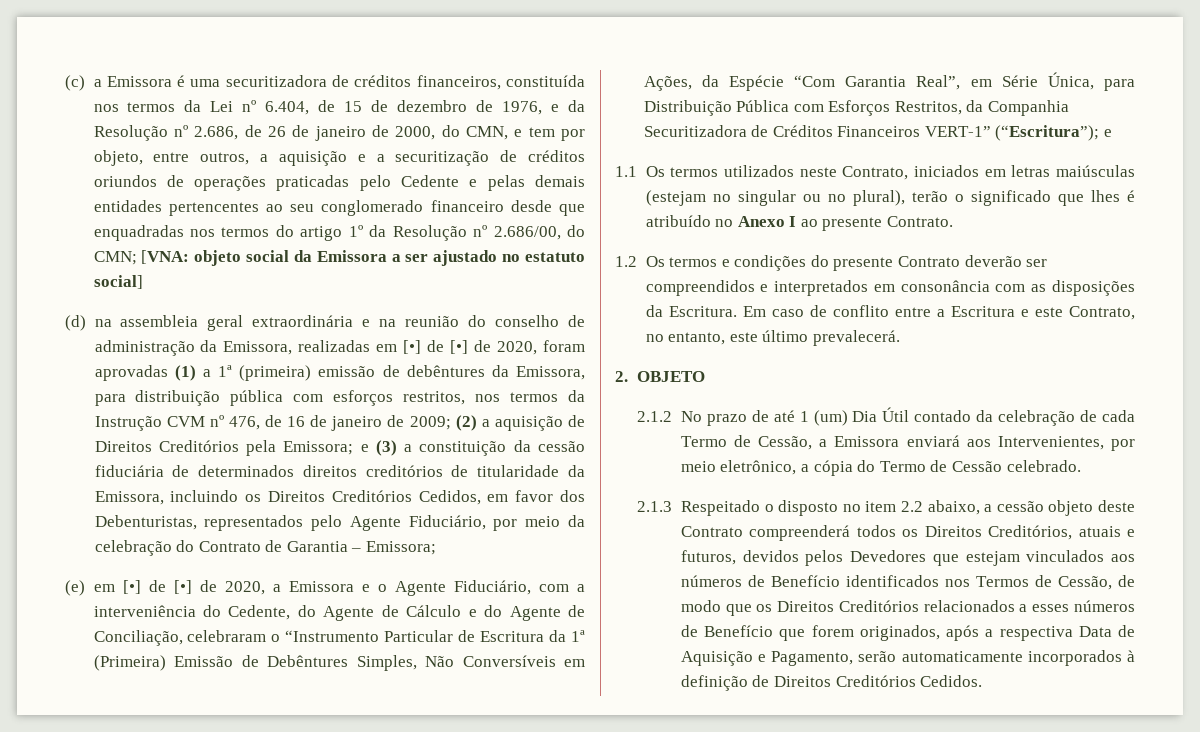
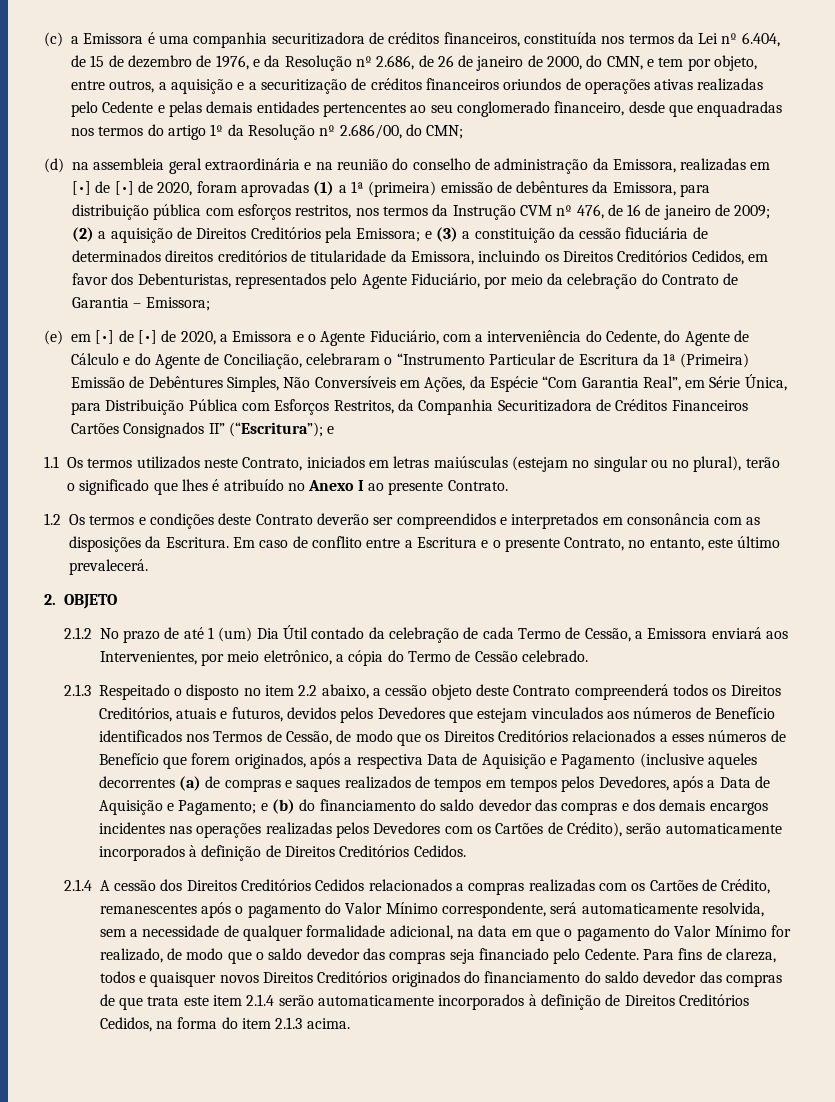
- (c) a Emissora é uma securitizadora de créditos financeiros, constituída nos termos da Lei nº 6.404, de 15 de dezembro de 1976, e da Resolução nº 2.686, de 26 de janeiro de 2000, do CMN, e tem por objeto, entre outros, a aquisição e a securitização de créditos oriundos de operações praticadas pelo Cedente e pelas demais entidades pertencentes ao seu conglomerado financeiro desde que enquadradas nos termos do artigo 1º da Resolução nº 2.686/00, do CMN; [VNA: objeto social da Emissora a ser ajustado no estatuto social]
+ (c) a Emissora é uma companhia securitizadora de créditos financeiros, constituída nos termos da Lei nº 6.404, de 15 de dezembro de 1976, e da Resolução nº 2.686, de 26 de janeiro de 2000, do CMN, e tem por objeto, entre outros, a aquisição e a securitização de créditos financeiros oriundos de operações ativas realizadas pelo Cedente e pelas demais entidades pertencentes ao seu conglomerado financeiro, desde que enquadradas nos termos do artigo 1º da Resolução nº 2.686/00, do CMN;
- (e) em [•] de [•] de 2020, a Emissora e o Agente Fiduciário, com a interveniência do Cedente, do Agente de Cálculo e do Agente de Conciliação, celebraram o “Instrumento Particular de Escritura da 1ª (Primeira) Emissão de Debêntures Simples, Não Conversíveis em Ações, da Espécie “Com Garantia Real”, em Série Única, para Distribuição Pública com Esforços Restritos, da Companhia Securitizadora de Créditos Financeiros VERT-1” (“Escritura”);
+ (e) em [•] de [•] de 2020, a Emissora e o Agente Fiduciário, com a interveniência do Cedente, do Agente de Cálculo e do Agente de Conciliação, celebraram o “Instrumento Particular de Escritura da 1ª (Primeira) Emissão de Debêntures Simples, Não Conversíveis em Ações, da Espécie “Com Garantia Real”, em Série Única, para Distribuição Pública com Esforços Restritos, da Companhia Securitizadora de Créditos Financeiros Cartões Consignados II” (“Escritura”);
- 1.2 Os termos e condições do presente Contrato deverão ser compreendidos e interpretados em consonância com as disposições da Escritura.
+ 1.2 Os termos e condições deste Contrato deverão ser compreendidos e interpretados em consonância com as disposições da Escritura.
- Em caso de conflito entre a Escritura e este Contrato, no entanto, este último prevalecerá.
+ Em caso de conflito entre a Escritura e o presente Contrato, no entanto, este último prevalecerá.
- 2.1.3 Respeitado o disposto no item 2.2 abaixo, a cessão objeto deste Contrato compreenderá todos os Direitos Creditórios, atuais e futuros, devidos pelos Devedores que estejam vinculados aos números de Benefício identificados nos Termos de Cessão, de modo que os Direitos Creditórios relacionados a esses números de Benefício que forem originados, após a respectiva Data de Aquisição e Pagamento, serão automaticamente incorporados à definição de Direitos Creditórios Cedidos.
+ 2.1.3 Respeitado o disposto no item 2.2 abaixo, a cessão objeto deste Contrato compreenderá todos os Direitos Creditórios, atuais e futuros, devidos pelos Devedores que estejam vinculados aos números de Benefício identificados nos Termos de Cessão, de modo que os Direitos Creditórios relacionados a esses números de Benefício que forem originados, após a respectiva Data de Aquisição e Pagamento (inclusive aqueles decorrentes (a) de compras e saques realizados de tempos em tempos pelos Devedores, após a Data de Aquisição e Pagamento; e (b) do financiamento do saldo devedor das compras e dos demais encargos incidentes nas operações realizadas pelos Devedores com os Cartões de Crédito), serão automaticamente incorporados à definição de Direitos Creditórios Cedidos.
+ 2.1.4 A cessão dos Direitos Creditórios Cedidos relacionados a compras realizadas com os Cartões de Crédito, remanescentes após o pagamento do Valor Mínimo correspondente, será automaticamente resolvida, sem a necessidade de qualquer formalidade adicional, na data em que o pagamento do Valor Mínimo for realizado, de modo que o saldo devedor das compras seja financiado pelo Cedente. Para fins de clareza, todos e quaisquer novos Direitos Creditórios originados do financiamento do saldo devedor das compras de que trata este item 2.1.4 serão automaticamente incorporados à definição de Direitos Creditórios Cedidos, na forma do item 2.1.3 acima.

